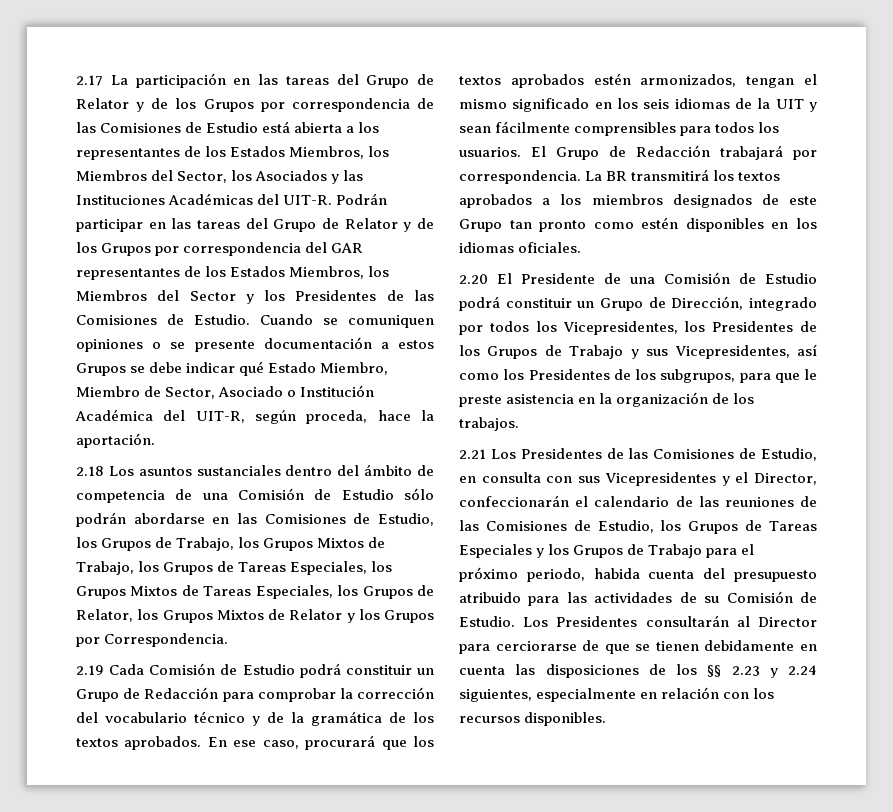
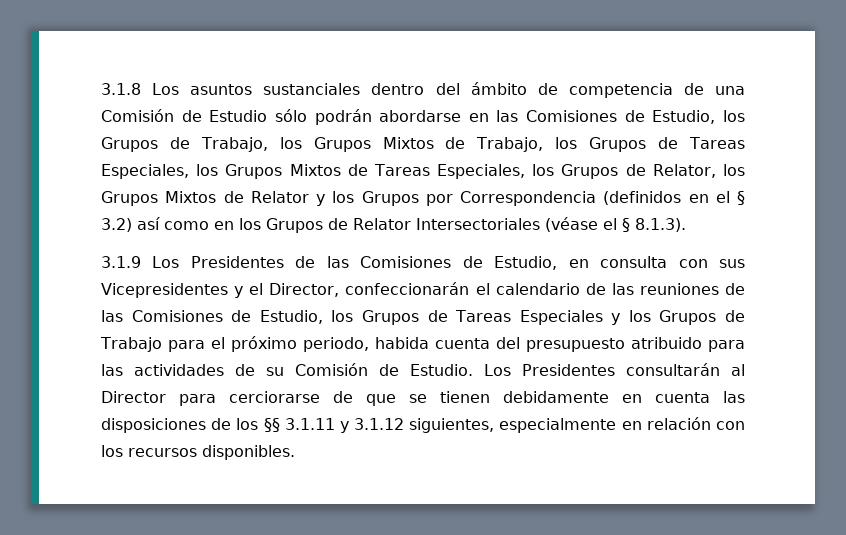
- 2.17 La participación en las tareas del Grupo de Relator y de los Grupos por correspondencia de las Comisiones de Estudio está abierta a los representantes de los Estados Miembros, los Miembros del Sector, los Asociados y las Instituciones Académicas del UIT-R. Podrán participar en las tareas del Grupo de Relator y de los Grupos por correspondencia del GAR representantes de los Estados Miembros, los Miembros del Sector y los Presidentes de las Comisiones de Estudio. Cuando se comuniquen opiniones o se presente documentación a estos Grupos se debe indicar qué Estado Miembro, Miembro de Sector, Asociado o Institución Académica del UIT-R, según proceda, hace la aportación.
- 2.18 Los asuntos sustanciales dentro del ámbito de competencia de una Comisión de Estudio sólo podrán abordarse en las Comisiones de Estudio, los Grupos de Trabajo, los Grupos Mixtos de Trabajo, los Grupos de Tareas Especiales, los Grupos Mixtos de Tareas Especiales, los Grupos de Relator, los Grupos Mixtos de Relator y los Grupos por Correspondencia.
- 2.19 Cada Comisión de Estudio podrá constituir un Grupo de Redacción para comprobar la corrección del vocabulario técnico y de la gramática de los textos aprobados. En ese caso, procurará que los textos aprobados estén armonizados, tengan el mismo significado en los seis idiomas de la UIT y sean fácilmente comprensibles para todos los usuarios. El Grupo de Redacción trabajará por correspondencia. La BR transmitirá los textos aprobados a los miembros designados de este Grupo tan pronto como estén disponibles en los idiomas oficiales.
- 2.20 El Presidente de una Comisión de Estudio podrá constituir un Grupo de Dirección, integrado por todos los Vicepresidentes, los Presidentes de los Grupos de Trabajo y sus Vicepresidentes, así como los Presidentes de los subgrupos, para que le preste asistencia en la organización de los trabajos.
- 2.21 Los Presidentes de las Comisiones de Estudio, en consulta con sus Vicepresidentes y el Director, confeccionarán el calendario de las reuniones de las Comisiones de Estudio, los Grupos de Tareas Especiales y los Grupos de Trabajo para el próximo periodo, habida cuenta del presupuesto atribuido para las actividades de su Comisión de Estudio.
+ 3.1.8 Los asuntos sustanciales dentro del ámbito de competencia de una Comisión de Estudio sólo podrán abordarse en las Comisiones de Estudio, los Grupos de Trabajo, los Grupos Mixtos de Trabajo, los Grupos de Tareas Especiales, los Grupos Mixtos de Tareas Especiales, los Grupos de Relator, los Grupos Mixtos de Relator y los Grupos por Correspondencia (definidos en el § 3.2) así como en los Grupos de Relator Intersectoriales (véase el § 8.1.3).
+ 3.1.9 Los Presidentes de las Comisiones de Estudio, en consulta con sus Vicepresidentes y el Director, confeccionarán el calendario de las reuniones de las Comisiones de Estudio, los Grupos de Tareas Especiales y los Grupos de Trabajo para el próximo periodo, habida cuenta del presupuesto atribuido para las actividades de su Comisión de Estudio.
- Los Presidentes consultarán al Director para cerciorarse de que se tienen debidamente en cuenta las disposiciones de los §§ 2.23 y 2.24 siguientes, especialmente en relación con los recursos disponibles.
+ Los Presidentes consultarán al Director para cerciorarse de que se tienen debidamente en cuenta las disposiciones de los §§ 3.1.11 y 3.1.12 siguientes, especialmente en relación con los recursos disponibles.

